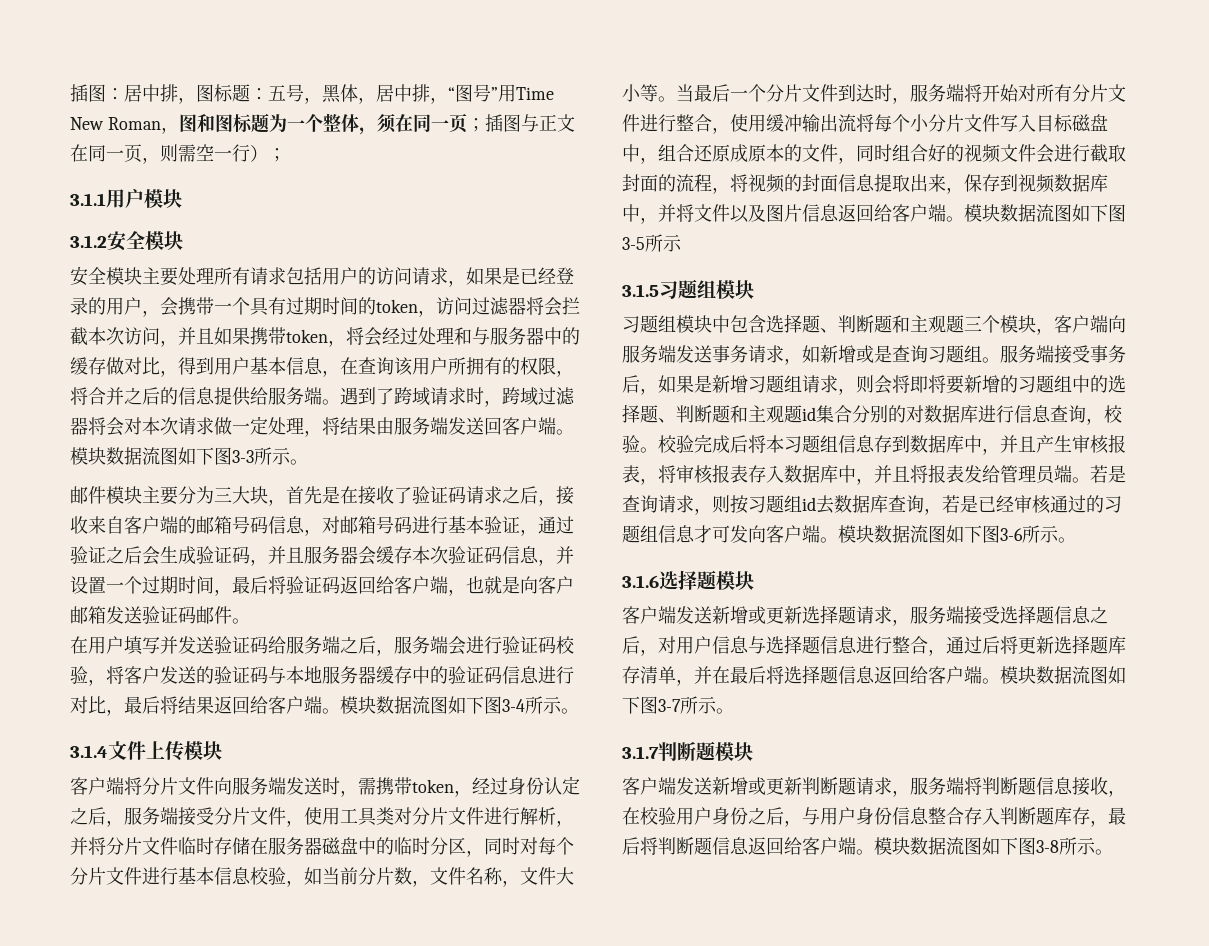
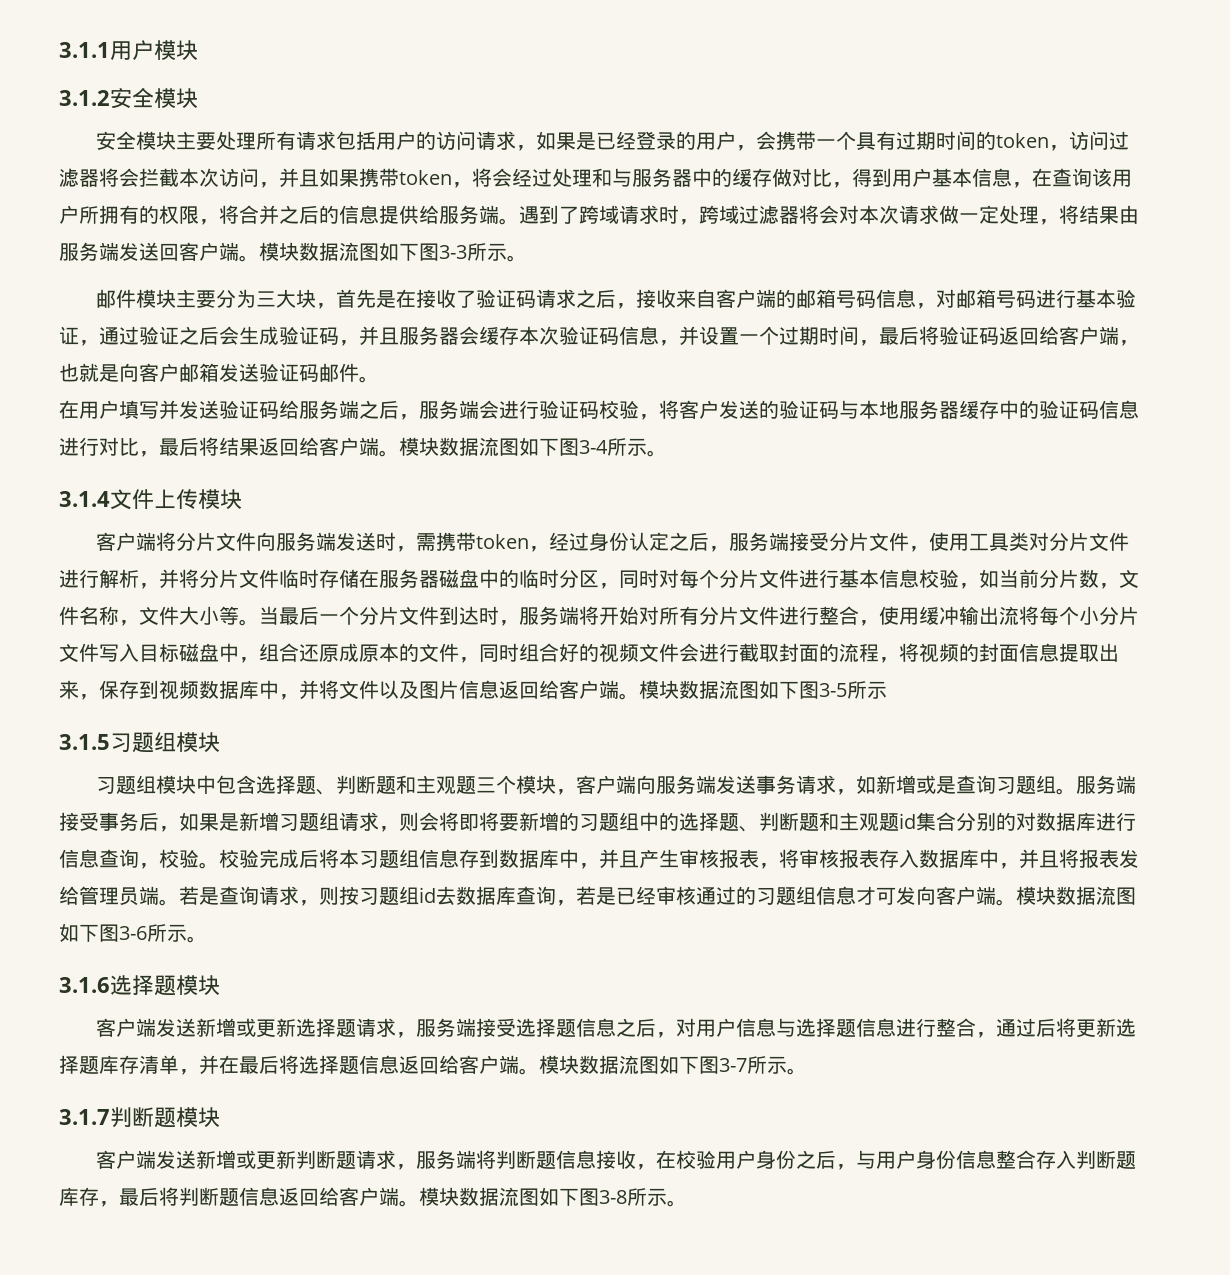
- 插图：居中排，图标题：五号，黑体，居中排，“图号”用Time New Roman，图和图标题为一个整体，须在同一页；插图与正文在同一页，则需空一行）；

